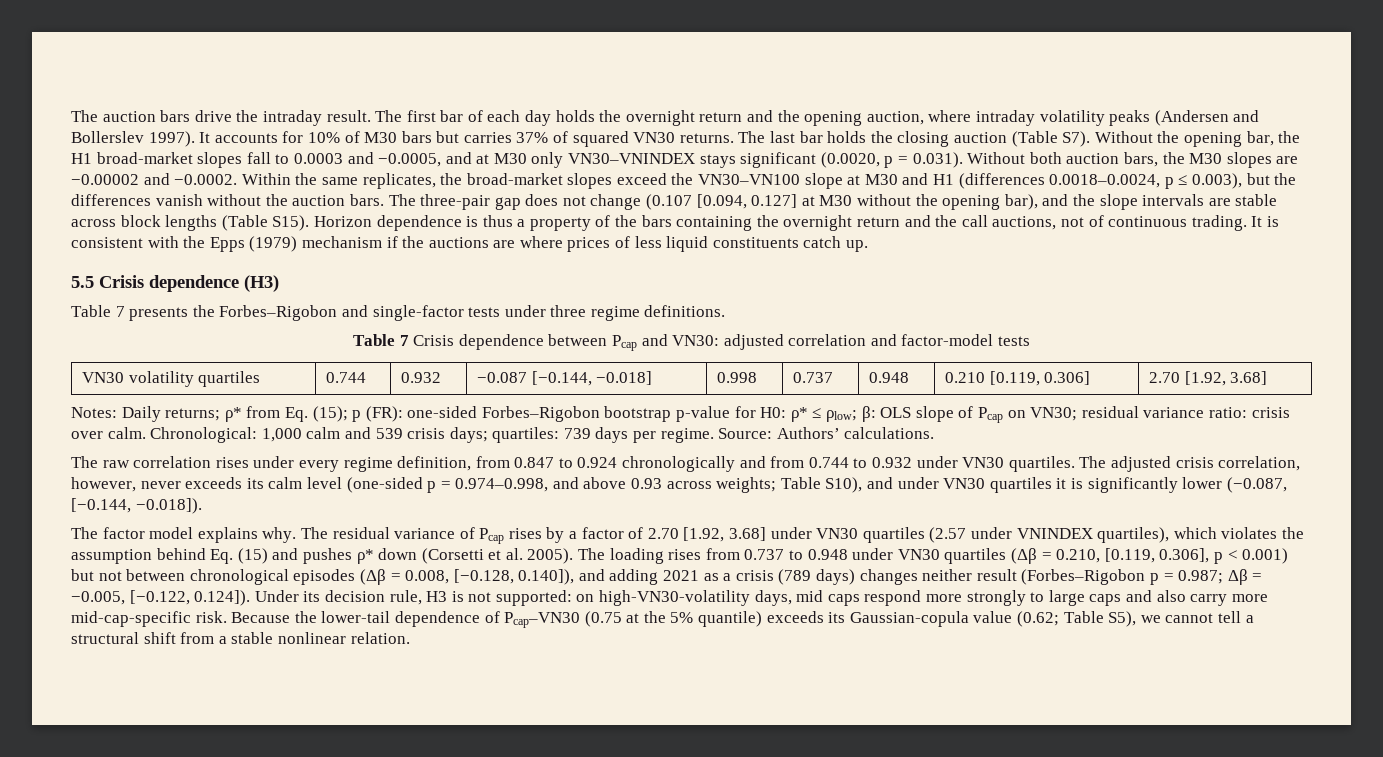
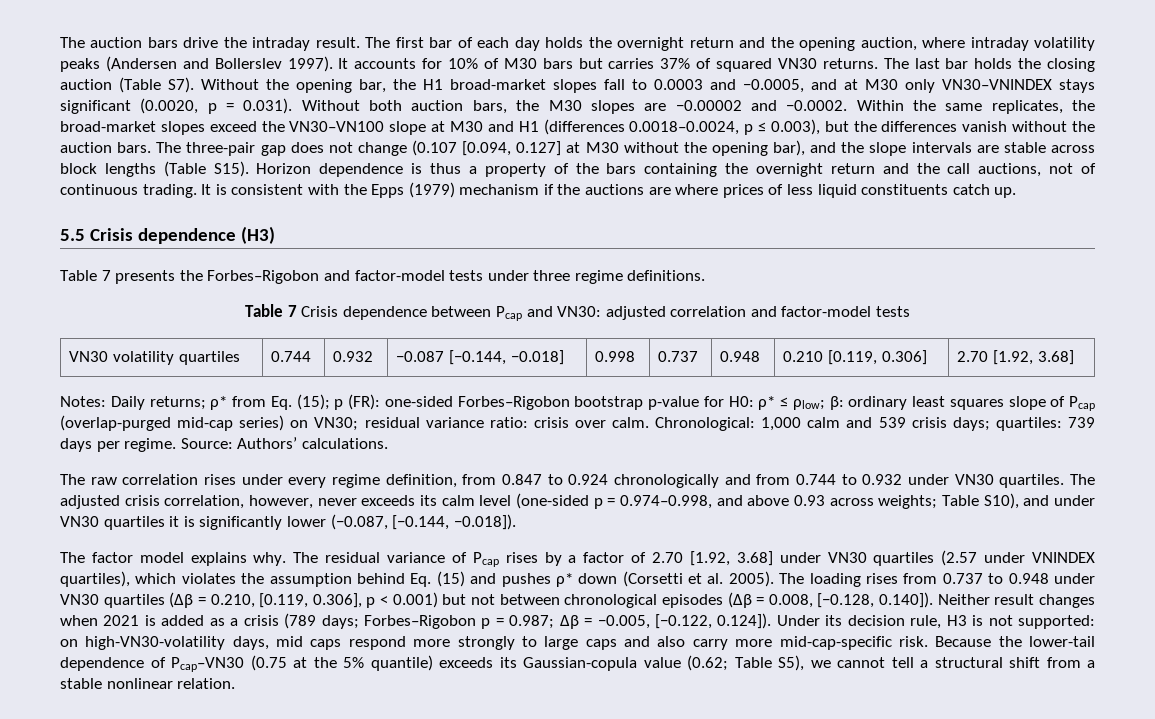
- Table 7 presents the Forbes–Rigobon and single-factor tests under three regime definitions.
+ Table 7 presents the Forbes–Rigobon and factor-model tests under three regime definitions.
- Notes: Daily returns; ρ* from Eq. (15); p (FR): one-sided Forbes–Rigobon bootstrap p-value for H0: ρ* ≤ ρlow; β: OLS slope of Pcap on VN30; residual variance ratio: crisis over calm.
+ Notes: Daily returns; ρ* from Eq. (15); p (FR): one-sided Forbes–Rigobon bootstrap p-value for H0: ρ* ≤ ρlow; β: ordinary least squares slope of Pcap (overlap-purged mid-cap series) on VN30; residual variance ratio: crisis over calm.
- The loading rises from 0.737 to 0.948 under VN30 quartiles (Δβ = 0.210, [0.119, 0.306], p < 0.001) but not between chronological episodes (Δβ = 0.008, [−0.128, 0.140]), and adding 2021 as a crisis (789 days) changes neither result (Forbes–Rigobon p = 0.987; Δβ = −0.005, [−0.122, 0.124]). Under its decision rule, H3 is not supported: on high-VN30-volatility days, mid caps respond more strongly to large caps and also carry more mid-cap-specific risk.
+ The loading rises from 0.737 to 0.948 under VN30 quartiles (Δβ = 0.210, [0.119, 0.306], p < 0.001) but not between chronological episodes (Δβ = 0.008, [−0.128, 0.140]). Neither result changes when 2021 is added as a crisis (789 days; Forbes–Rigobon p = 0.987; Δβ = −0.005, [−0.122, 0.124]). Under its decision rule, H3 is not supported: on high-VN30-volatility days, mid caps respond more strongly to large caps and also carry more mid-cap-specific risk.

